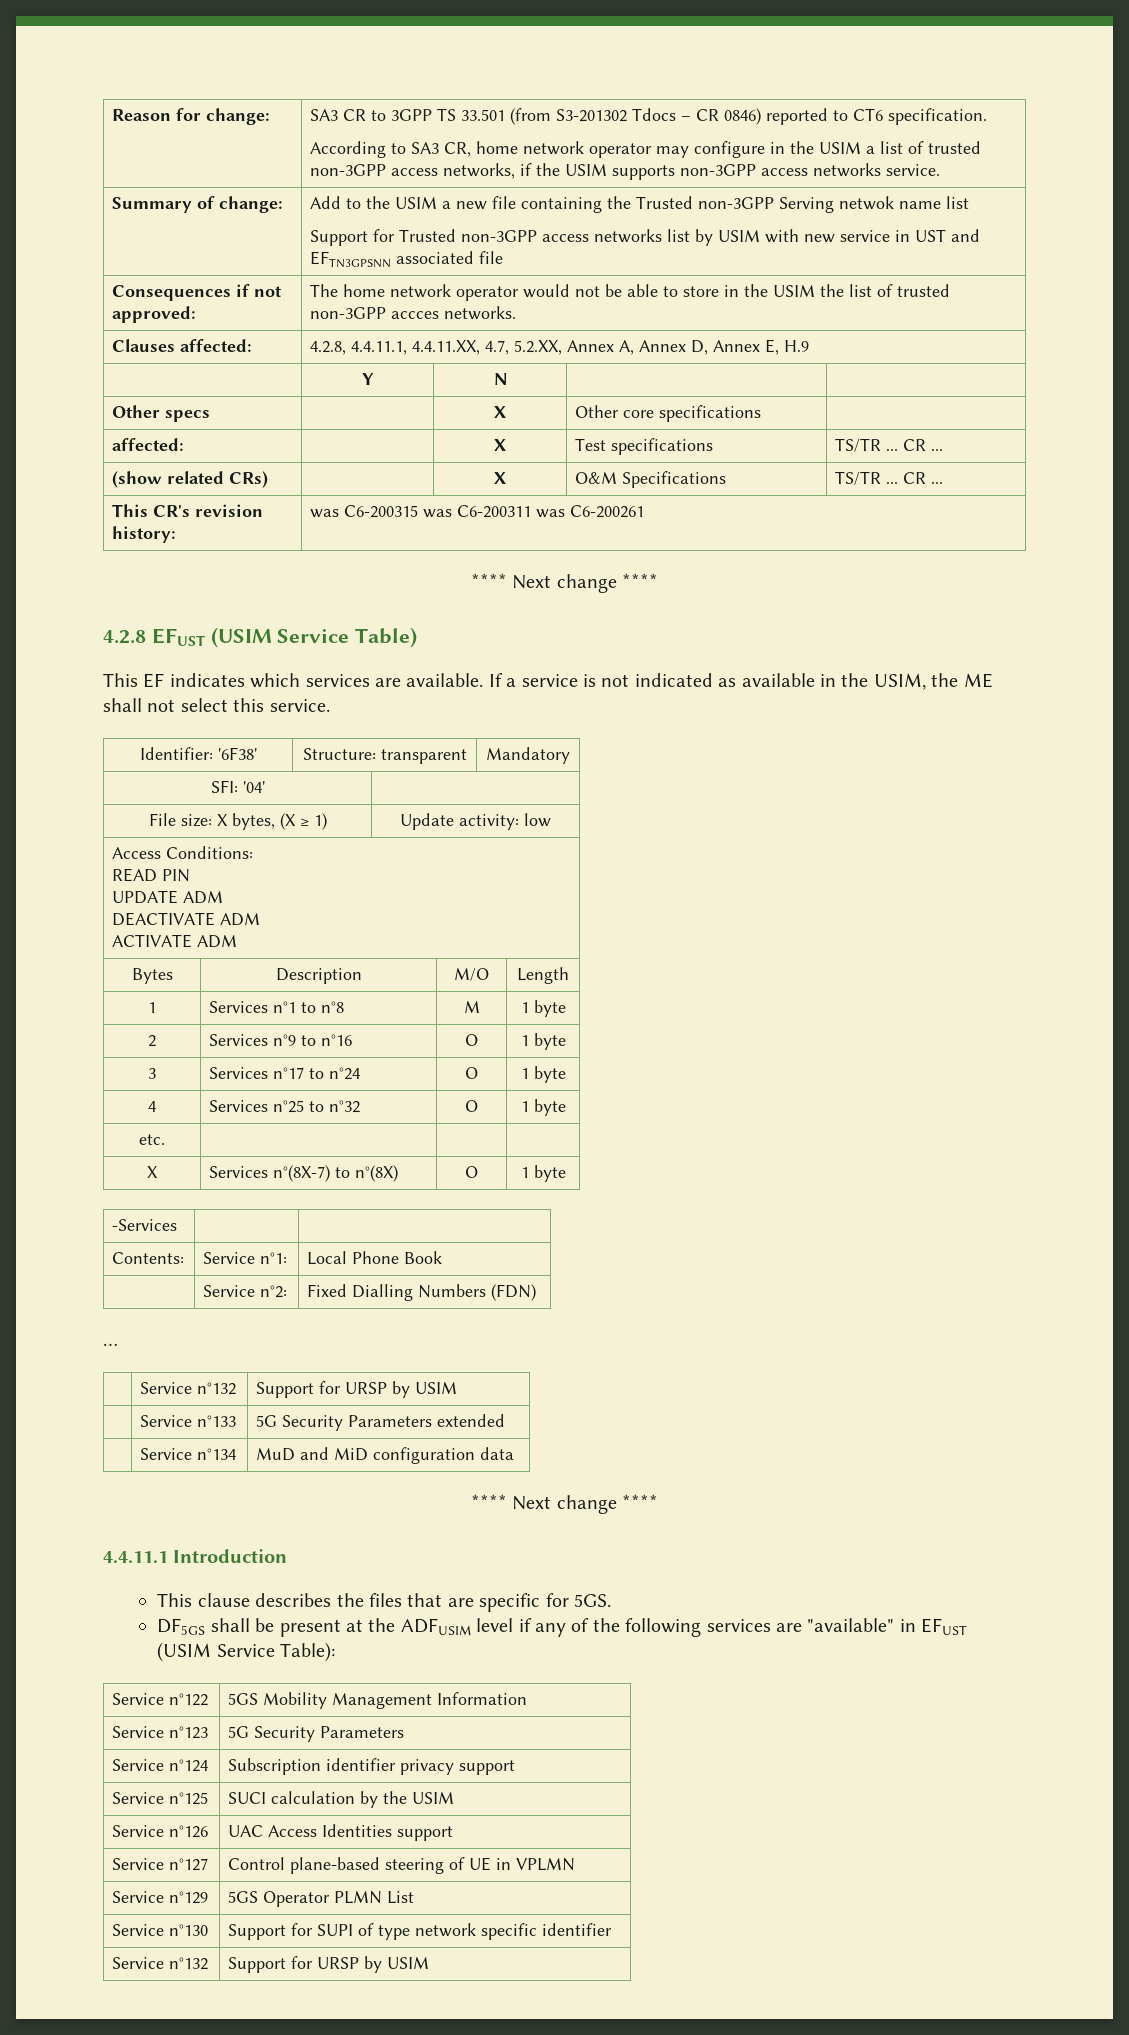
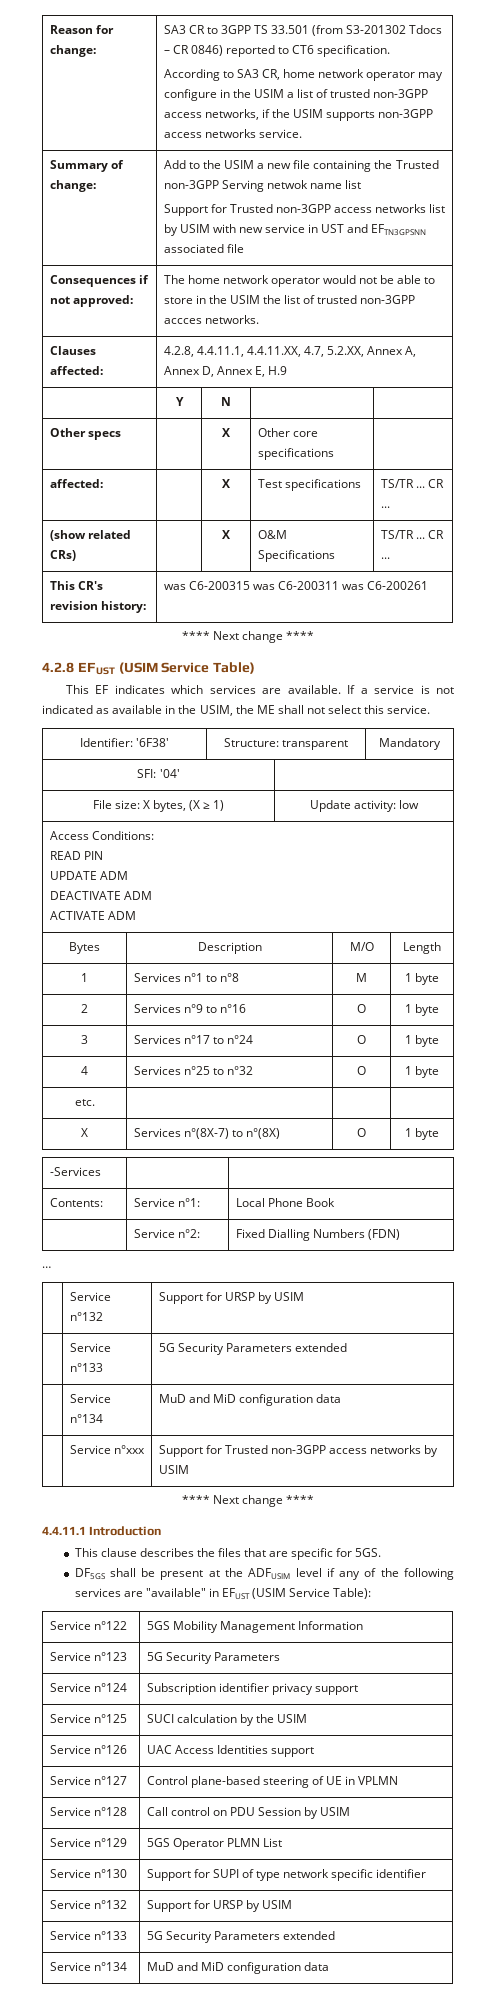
+ | Service n°xxx | Support for Trusted non-3GPP access networks by USIM
+ Service n°128 | Call control on PDU Session by USIM
  Service n°130 | Support for SUPI of type network specific identifier
  Service n°132 | Support for URSP by USIM
+ Service n°133 | 5G Security Parameters extended
+ Service n°134 | MuD and MiD configuration data

